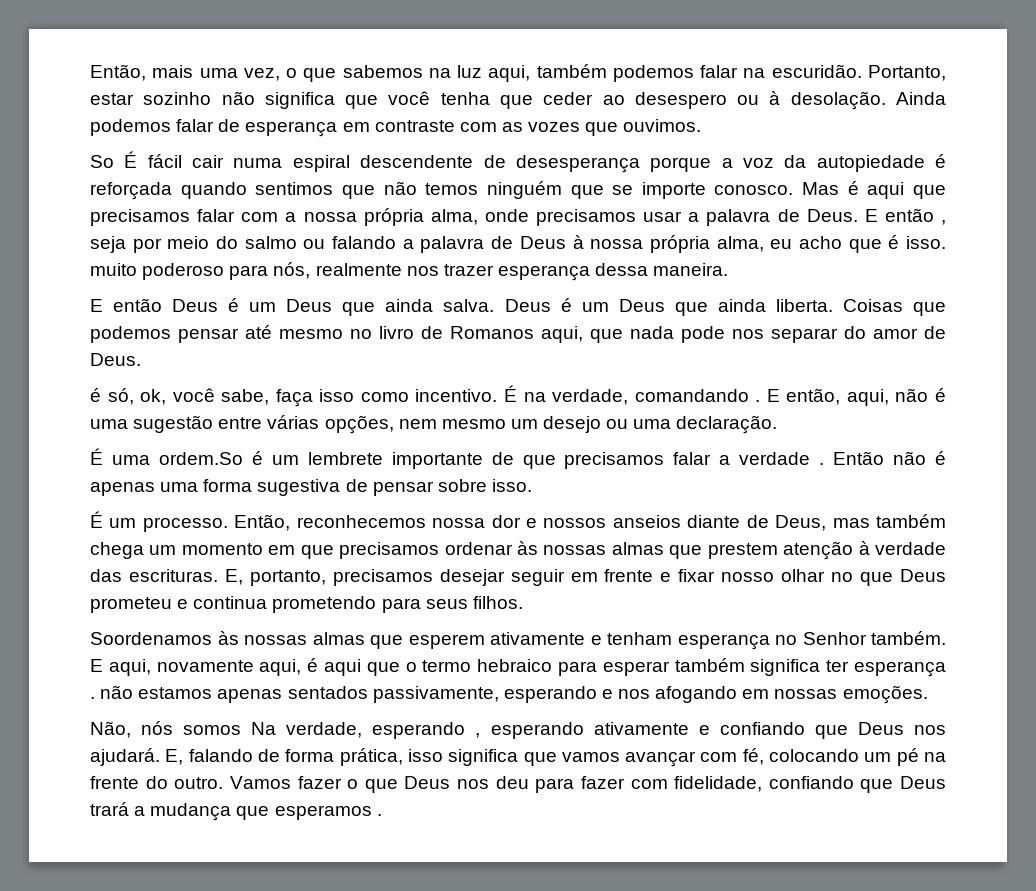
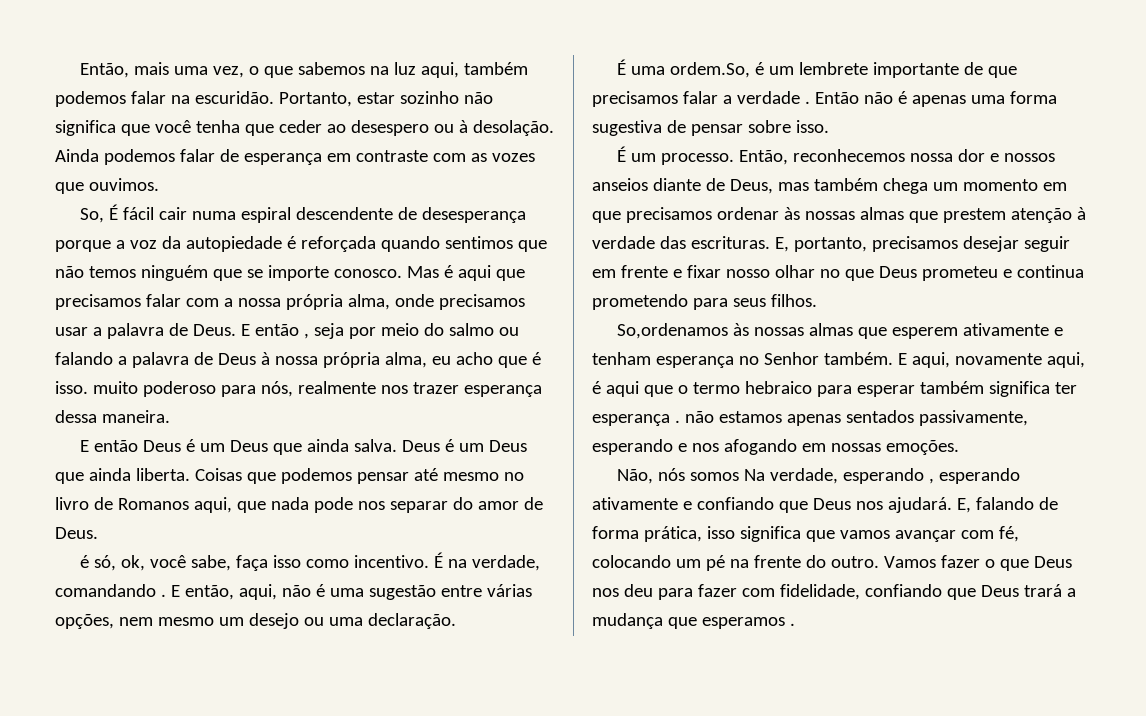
- So É fácil cair numa espiral descendente de desesperança porque a voz da autopiedade é reforçada quando sentimos que não temos ninguém que se importe conosco.
+ So, É fácil cair numa espiral descendente de desesperança porque a voz da autopiedade é reforçada quando sentimos que não temos ninguém que se importe conosco.
- É uma ordem.So é um lembrete importante de que precisamos falar a verdade .
+ É uma ordem.So, é um lembrete importante de que precisamos falar a verdade .
- Soordenamos às nossas almas que esperem ativamente e tenham esperança no Senhor também.
+ So,ordenamos às nossas almas que esperem ativamente e tenham esperança no Senhor também.

